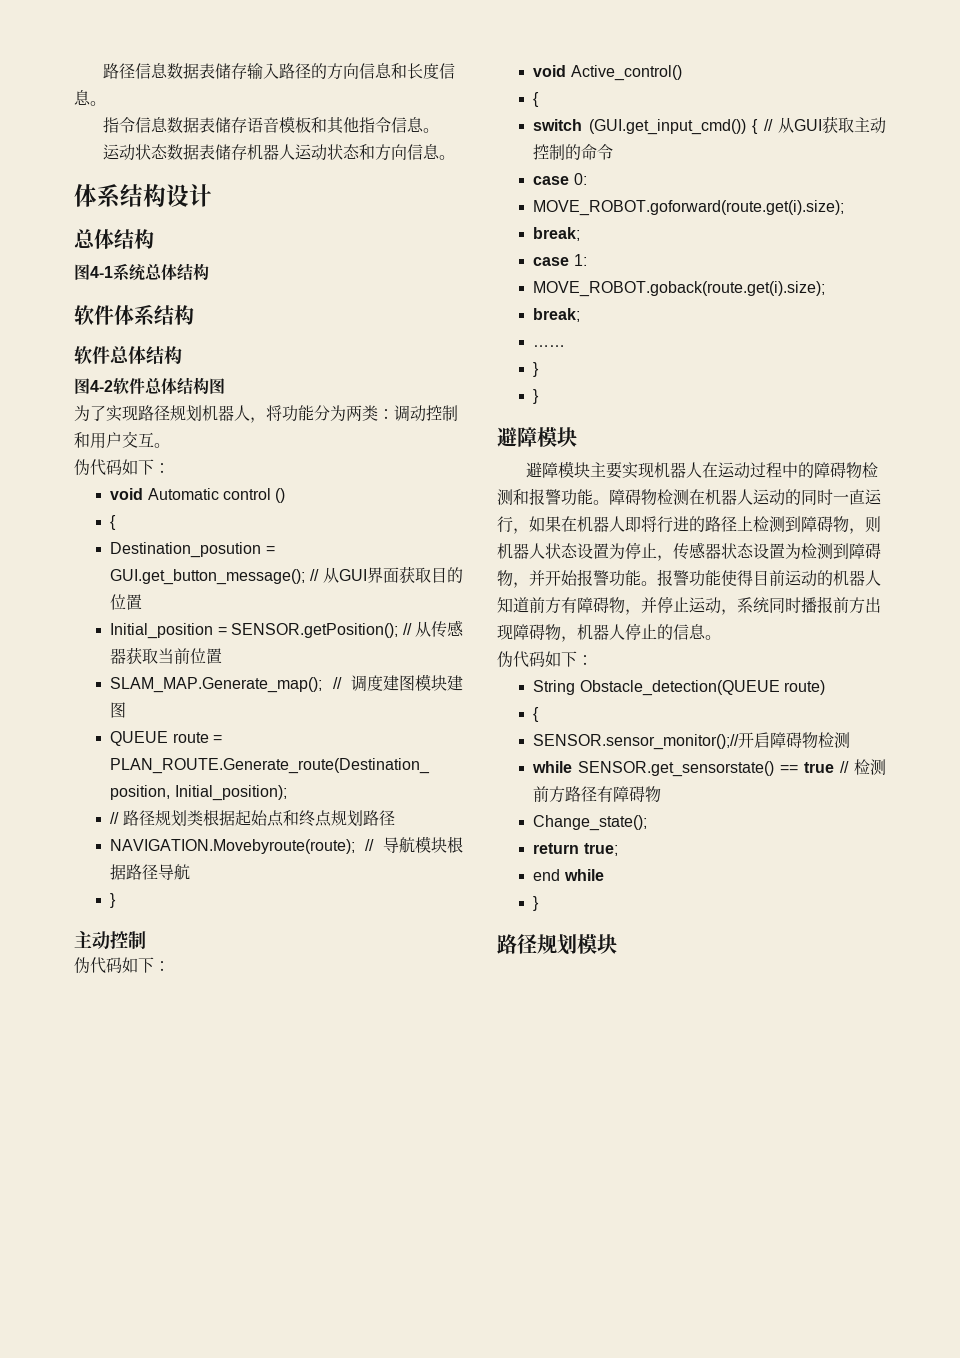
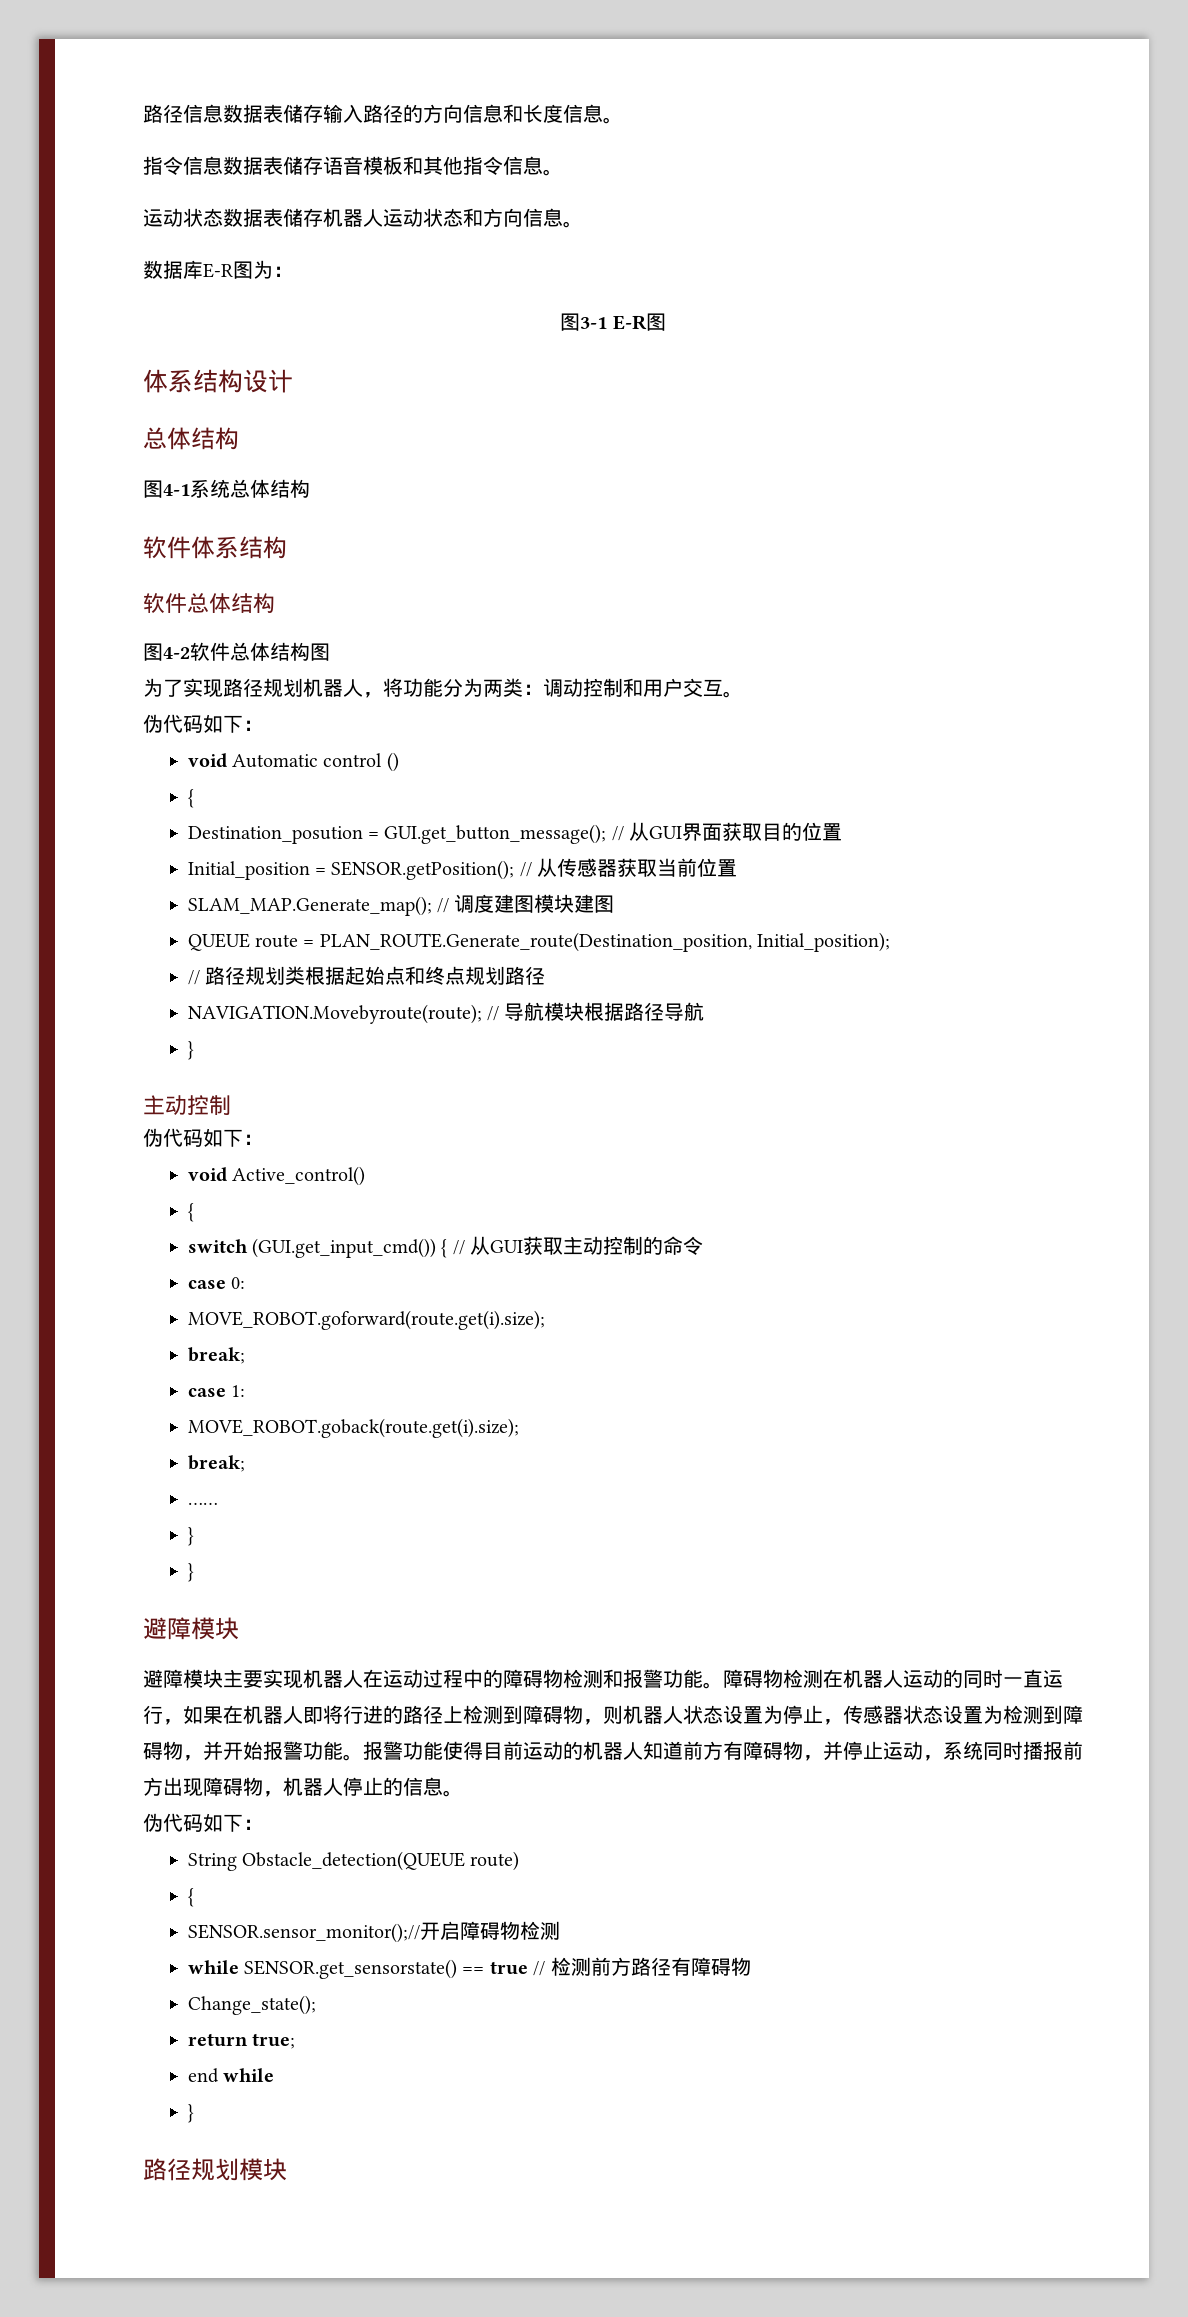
+ 数据库E-R图为：
+ 图3-1 E-R图

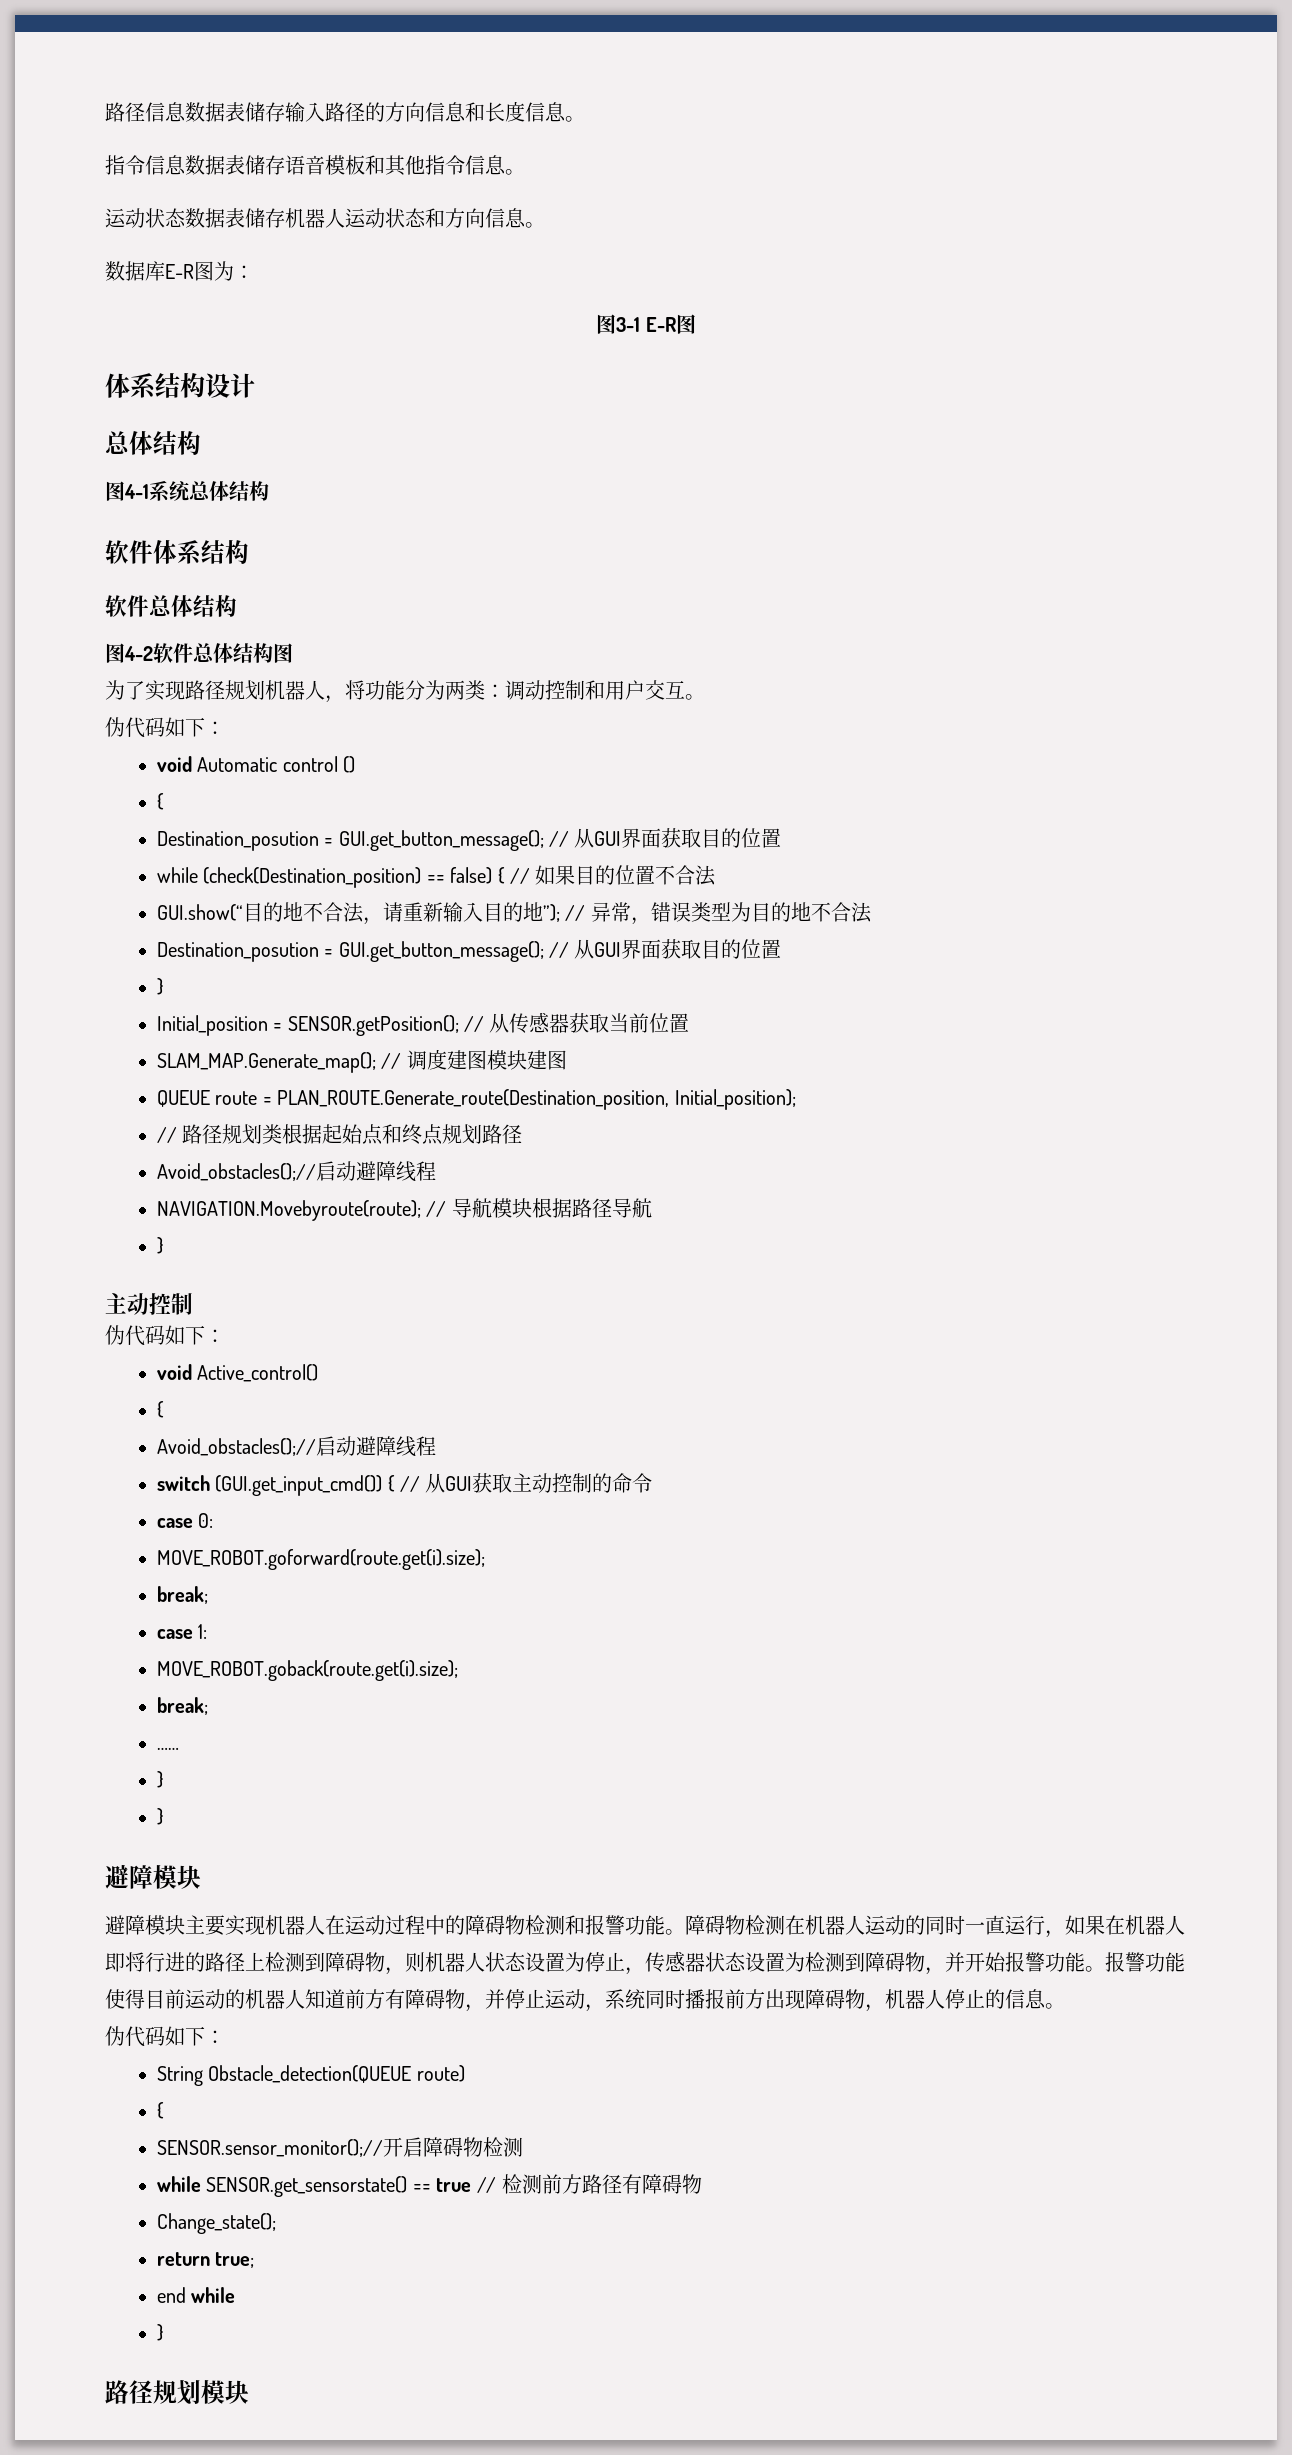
+ while (check(Destination_position) == false) { // 如果目的位置不合法
+ GUI.show(“目的地不合法，请重新输入目的地”); // 异常，错误类型为目的地不合法
+ Destination_posution = GUI.get_button_message(); // 从GUI界面获取目的位置
+ }
  // 路径规划类根据起始点和终点规划路径
+ Avoid_obstacles();//启动避障线程
  void Active_control()
  {
+ Avoid_obstacles();//启动避障线程

